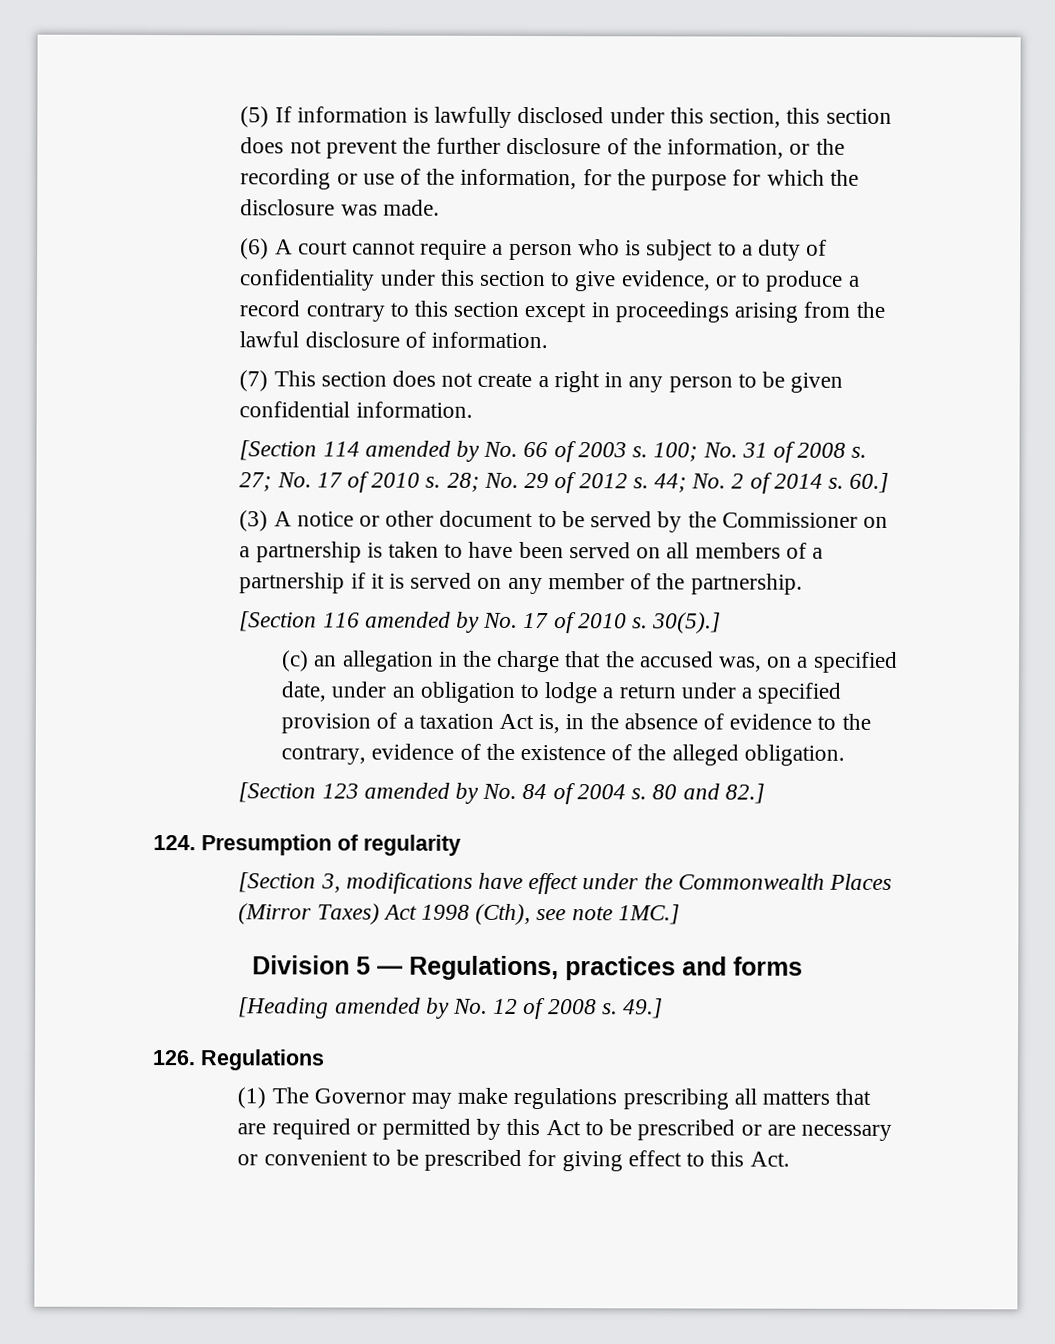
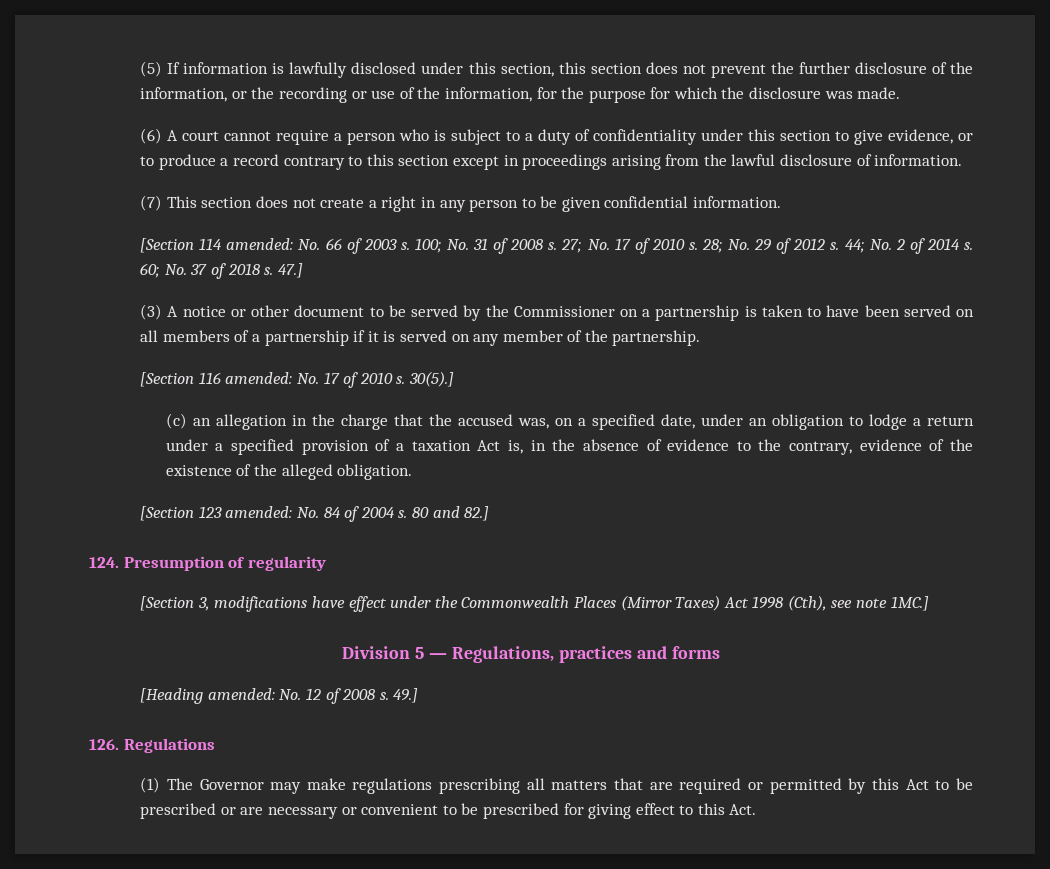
- [Section 114 amended by No. 66 of 2003 s.
+ [Section 114 amended: No. 66 of 2003 s.
- 60.]
+ 60; No. 37 of 2018 s. 47.]
- [Section 116 amended by No. 17 of 2010 s.
+ [Section 116 amended: No. 17 of 2010 s.
- [Section 123 amended by No. 84 of 2004 s.
+ [Section 123 amended: No. 84 of 2004 s.
- [Heading amended by No. 12 of 2008 s.
+ [Heading amended: No. 12 of 2008 s.

